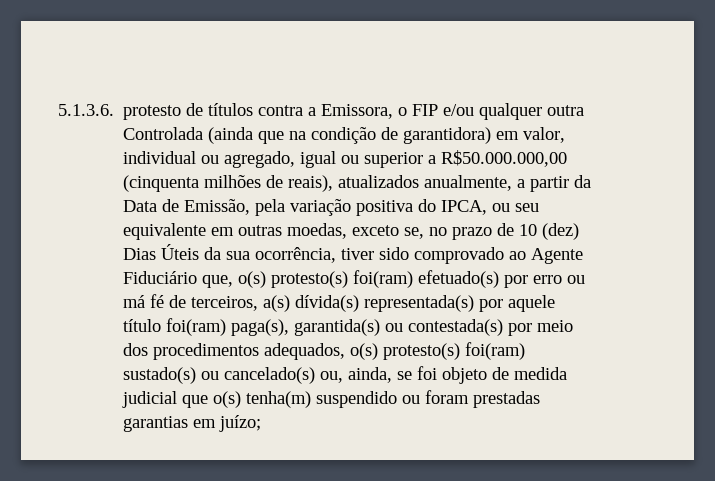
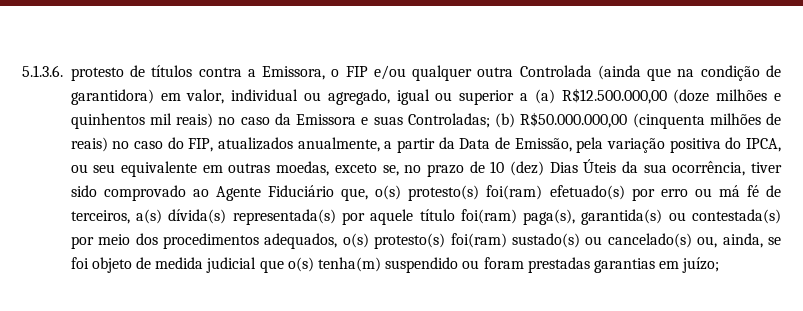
- 5.1.3.6. protesto de títulos contra a Emissora, o FIP e/ou qualquer outra Controlada (ainda que na condição de garantidora) em valor, individual ou agregado, igual ou superior a R$50.000.000,00 (cinquenta milhões de reais), atualizados anualmente, a partir da Data de Emissão, pela variação positiva do IPCA, ou seu equivalente em outras moedas, exceto se, no prazo de 10 (dez) Dias Úteis da sua ocorrência, tiver sido comprovado ao Agente Fiduciário que, o(s) protesto(s) foi(ram) efetuado(s) por erro ou má fé de terceiros, a(s) dívida(s) representada(s) por aquele título foi(ram) paga(s), garantida(s) ou contestada(s) por meio dos procedimentos adequados, o(s) protesto(s) foi(ram) sustado(s) ou cancelado(s) ou, ainda, se foi objeto de medida judicial que o(s) tenha(m) suspendido ou foram prestadas garantias em juízo;
+ 5.1.3.6. protesto de títulos contra a Emissora, o FIP e/ou qualquer outra Controlada (ainda que na condição de garantidora) em valor, individual ou agregado, igual ou superior a (a) R$12.500.000,00 (doze milhões e quinhentos mil reais) no caso da Emissora e suas Controladas; (b) R$50.000.000,00 (cinquenta milhões de reais) no caso do FIP, atualizados anualmente, a partir da Data de Emissão, pela variação positiva do IPCA, ou seu equivalente em outras moedas, exceto se, no prazo de 10 (dez) Dias Úteis da sua ocorrência, tiver sido comprovado ao Agente Fiduciário que, o(s) protesto(s) foi(ram) efetuado(s) por erro ou má fé de terceiros, a(s) dívida(s) representada(s) por aquele título foi(ram) paga(s), garantida(s) ou contestada(s) por meio dos procedimentos adequados, o(s) protesto(s) foi(ram) sustado(s) ou cancelado(s) ou, ainda, se foi objeto de medida judicial que o(s) tenha(m) suspendido ou foram prestadas garantias em juízo;

